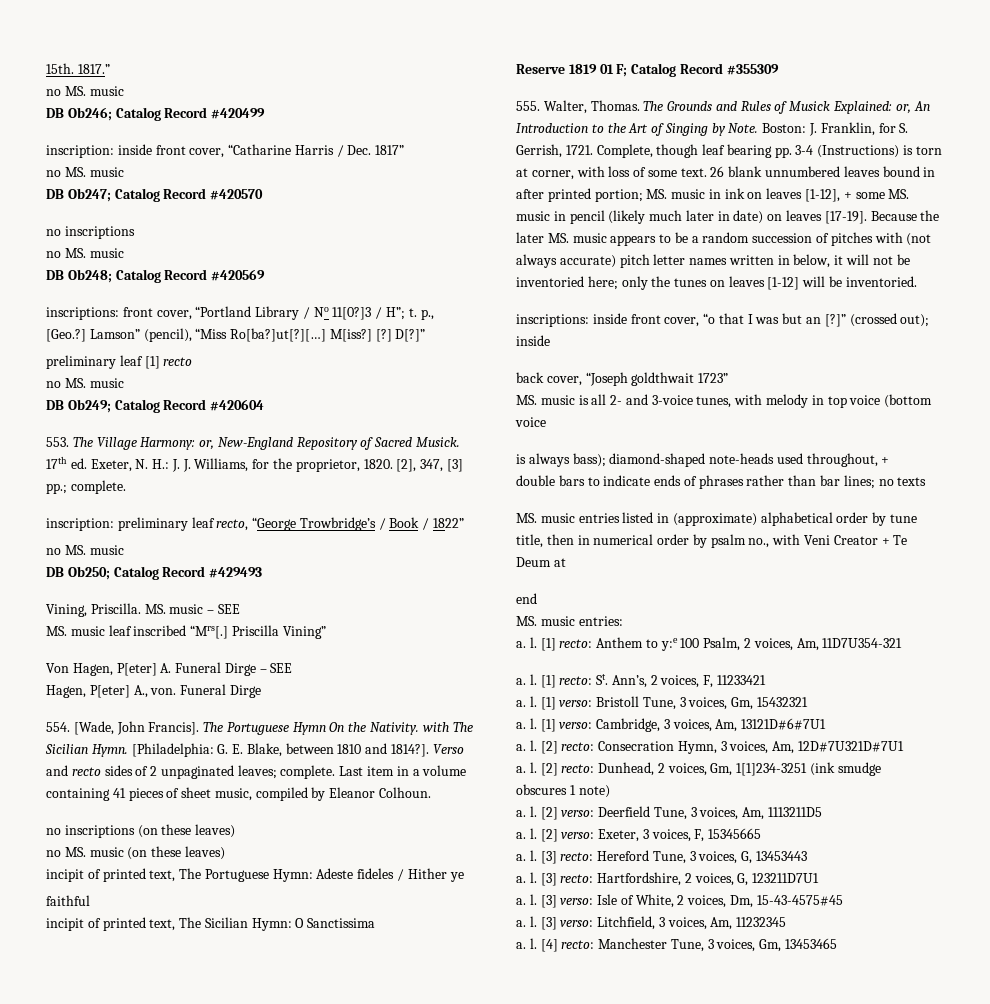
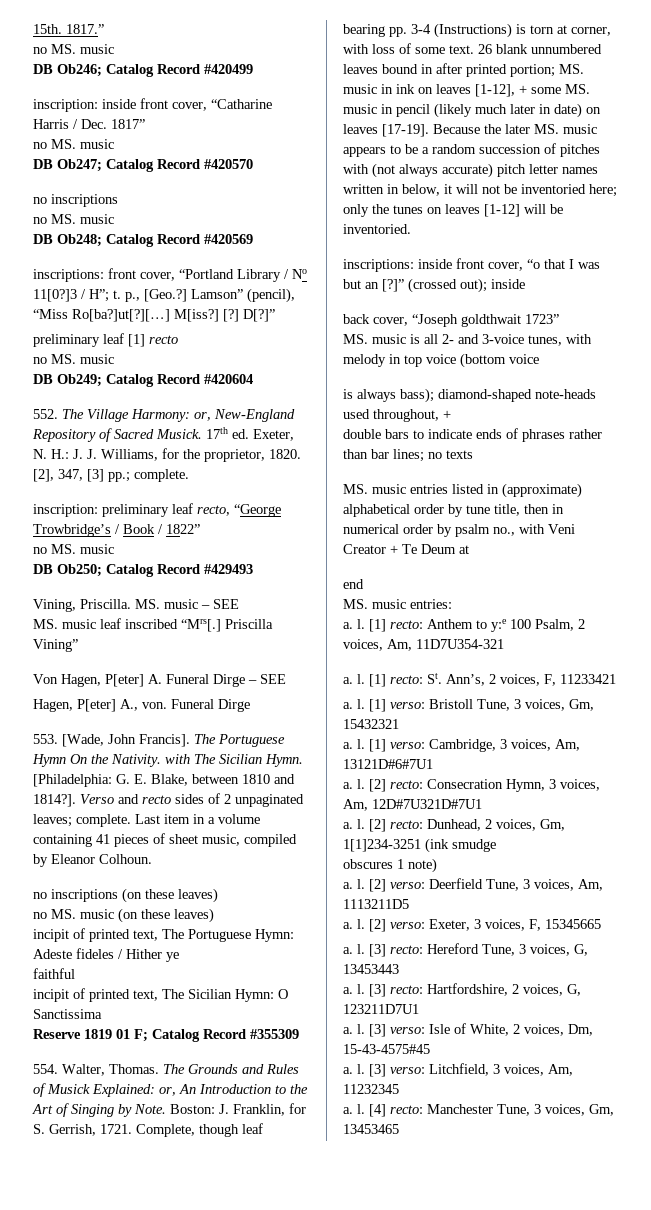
- 553. The Village Harmony: or, New-England Repository of Sacred Musick.
+ 552. The Village Harmony: or, New-England Repository of Sacred Musick.
- 554. [Wade, John Francis].
+ 553. [Wade, John Francis].
- 555. Walter, Thomas.
+ 554. Walter, Thomas.

